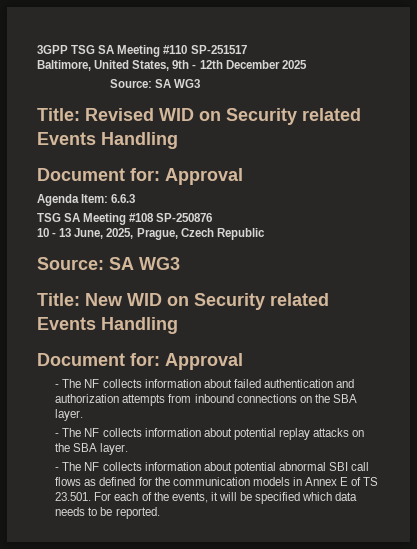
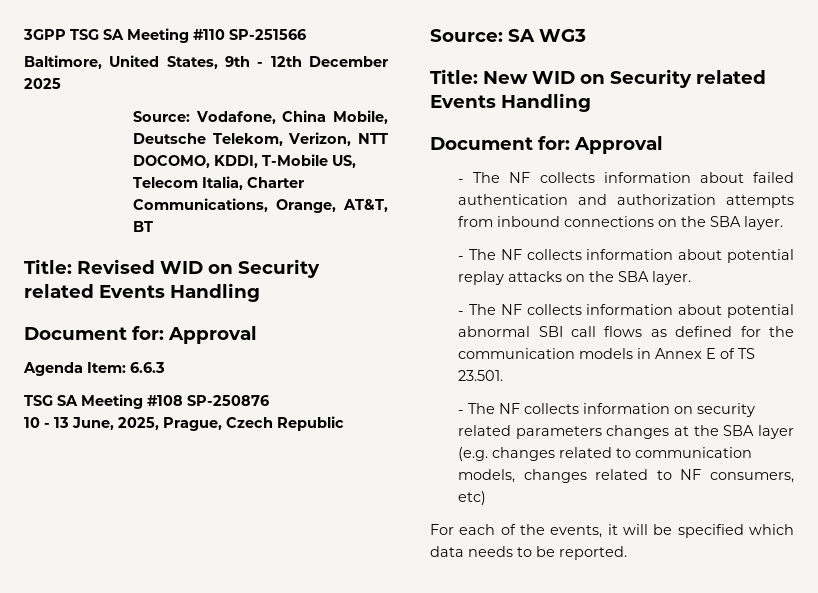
- 3GPP TSG SA Meeting #110 SP-251517
+ 3GPP TSG SA Meeting #110 SP-251566
  Baltimore, United States, 9th - 12th December 2025
- Source: SA WG3
+ Source: Vodafone, China Mobile, Deutsche Telekom, Verizon, NTT DOCOMO, KDDI, T-Mobile US, Telecom Italia, Charter Communications, Orange, AT&T, BT
- - The NF collects information about potential abnormal SBI call flows as defined for the communication models in Annex E of TS 23.501. For each of the events, it will be specified which data needs to be reported.
+ - The NF collects information about potential abnormal SBI call flows as defined for the communication models in Annex E of TS 23.501.
+ - The NF collects information on security related parameters changes at the SBA layer (e.g. changes related to communication models, changes related to NF consumers, etc)
+ For each of the events, it will be specified which data needs to be reported.

